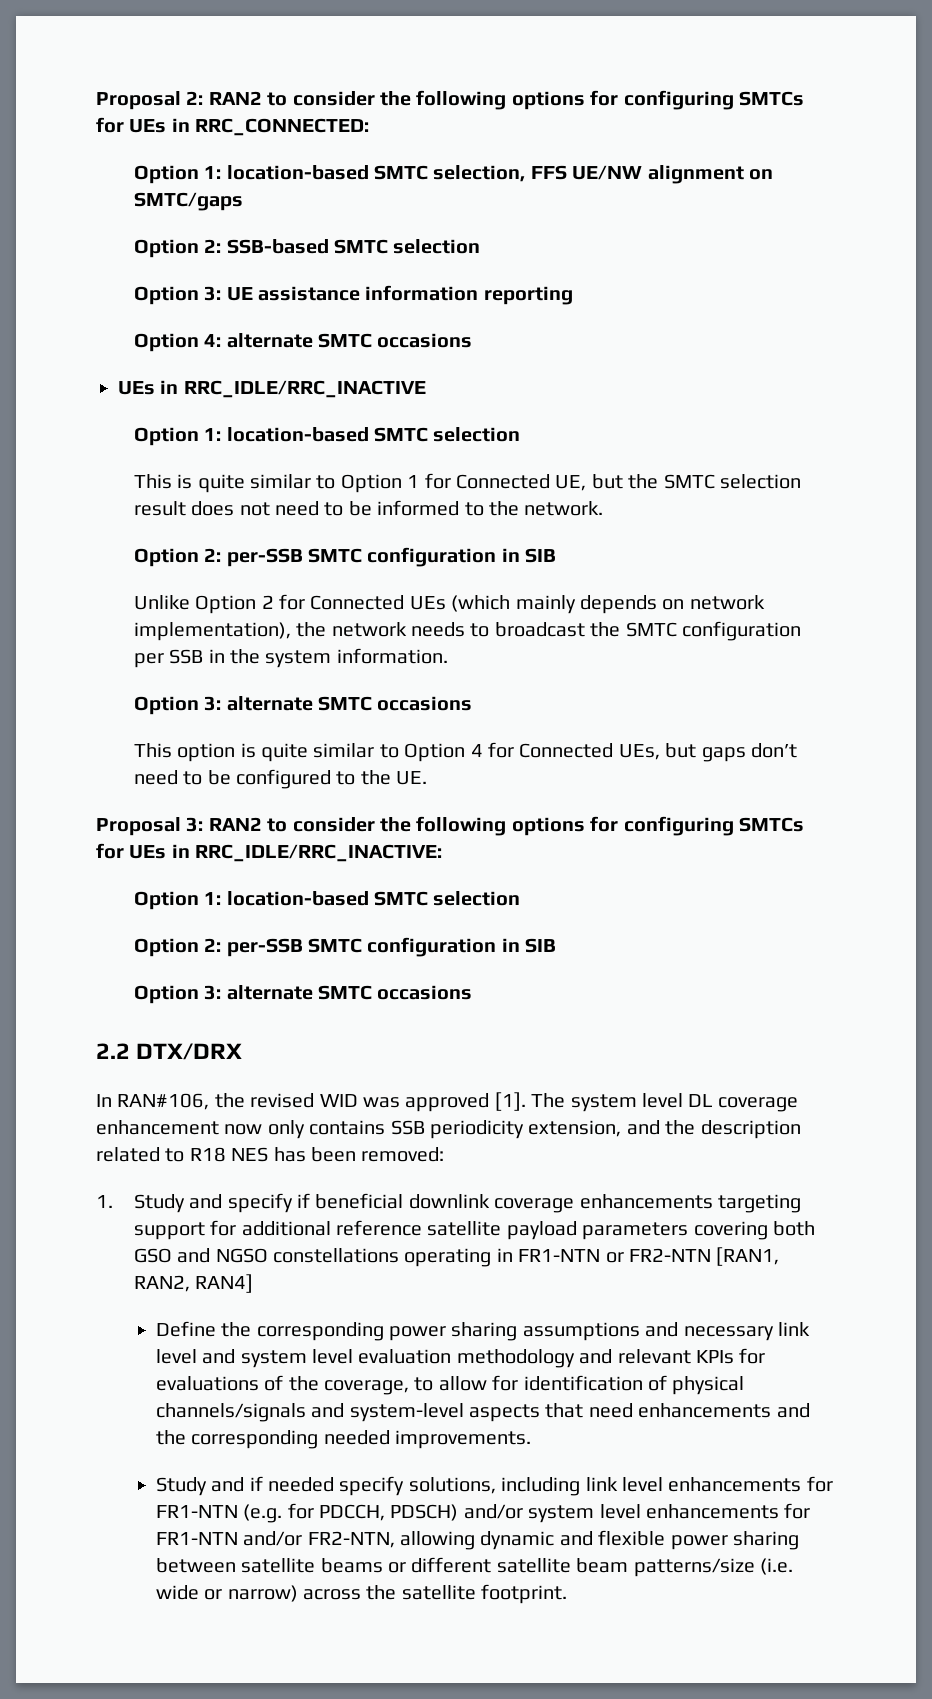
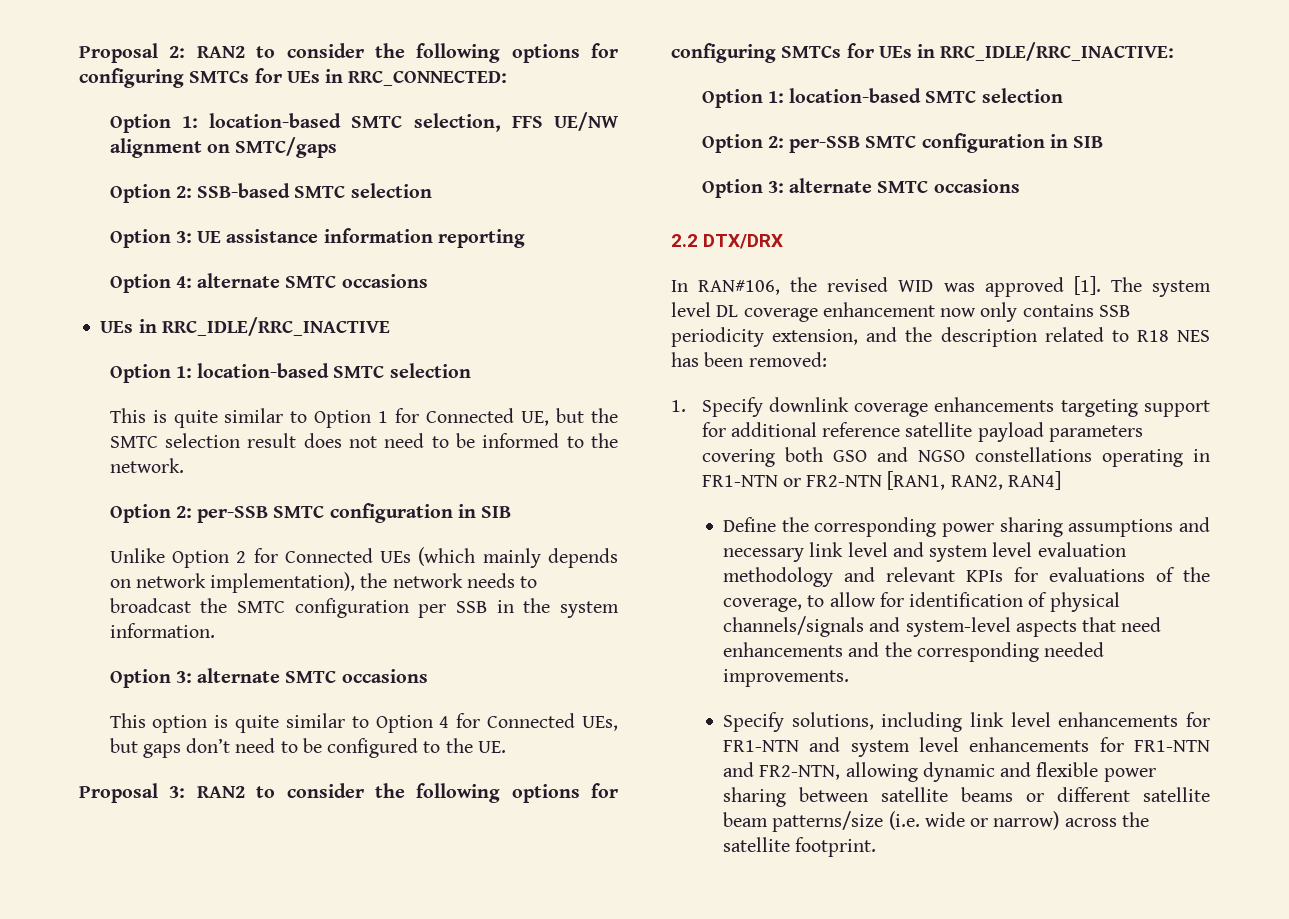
- 1. Study and specify if beneficial downlink coverage enhancements targeting support for additional reference satellite payload parameters covering both GSO and NGSO constellations operating in FR1-NTN or FR2-NTN [RAN1, RAN2, RAN4]
+ 1. Specify downlink coverage enhancements targeting support for additional reference satellite payload parameters covering both GSO and NGSO constellations operating in FR1-NTN or FR2-NTN [RAN1, RAN2, RAN4]
- Study and if needed specify solutions, including link level enhancements for FR1-NTN (e.g. for PDCCH, PDSCH) and/or system level enhancements for FR1-NTN and/or FR2-NTN, allowing dynamic and flexible power sharing between satellite beams or different satellite beam patterns/size (i.e. wide or narrow) across the satellite footprint.
+ Specify solutions, including link level enhancements for FR1-NTN and system level enhancements for FR1-NTN and FR2-NTN, allowing dynamic and flexible power sharing between satellite beams or different satellite beam patterns/size (i.e. wide or narrow) across the satellite footprint.

